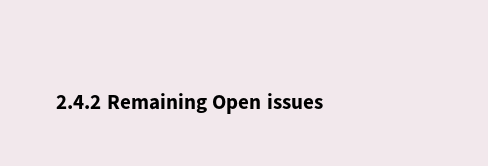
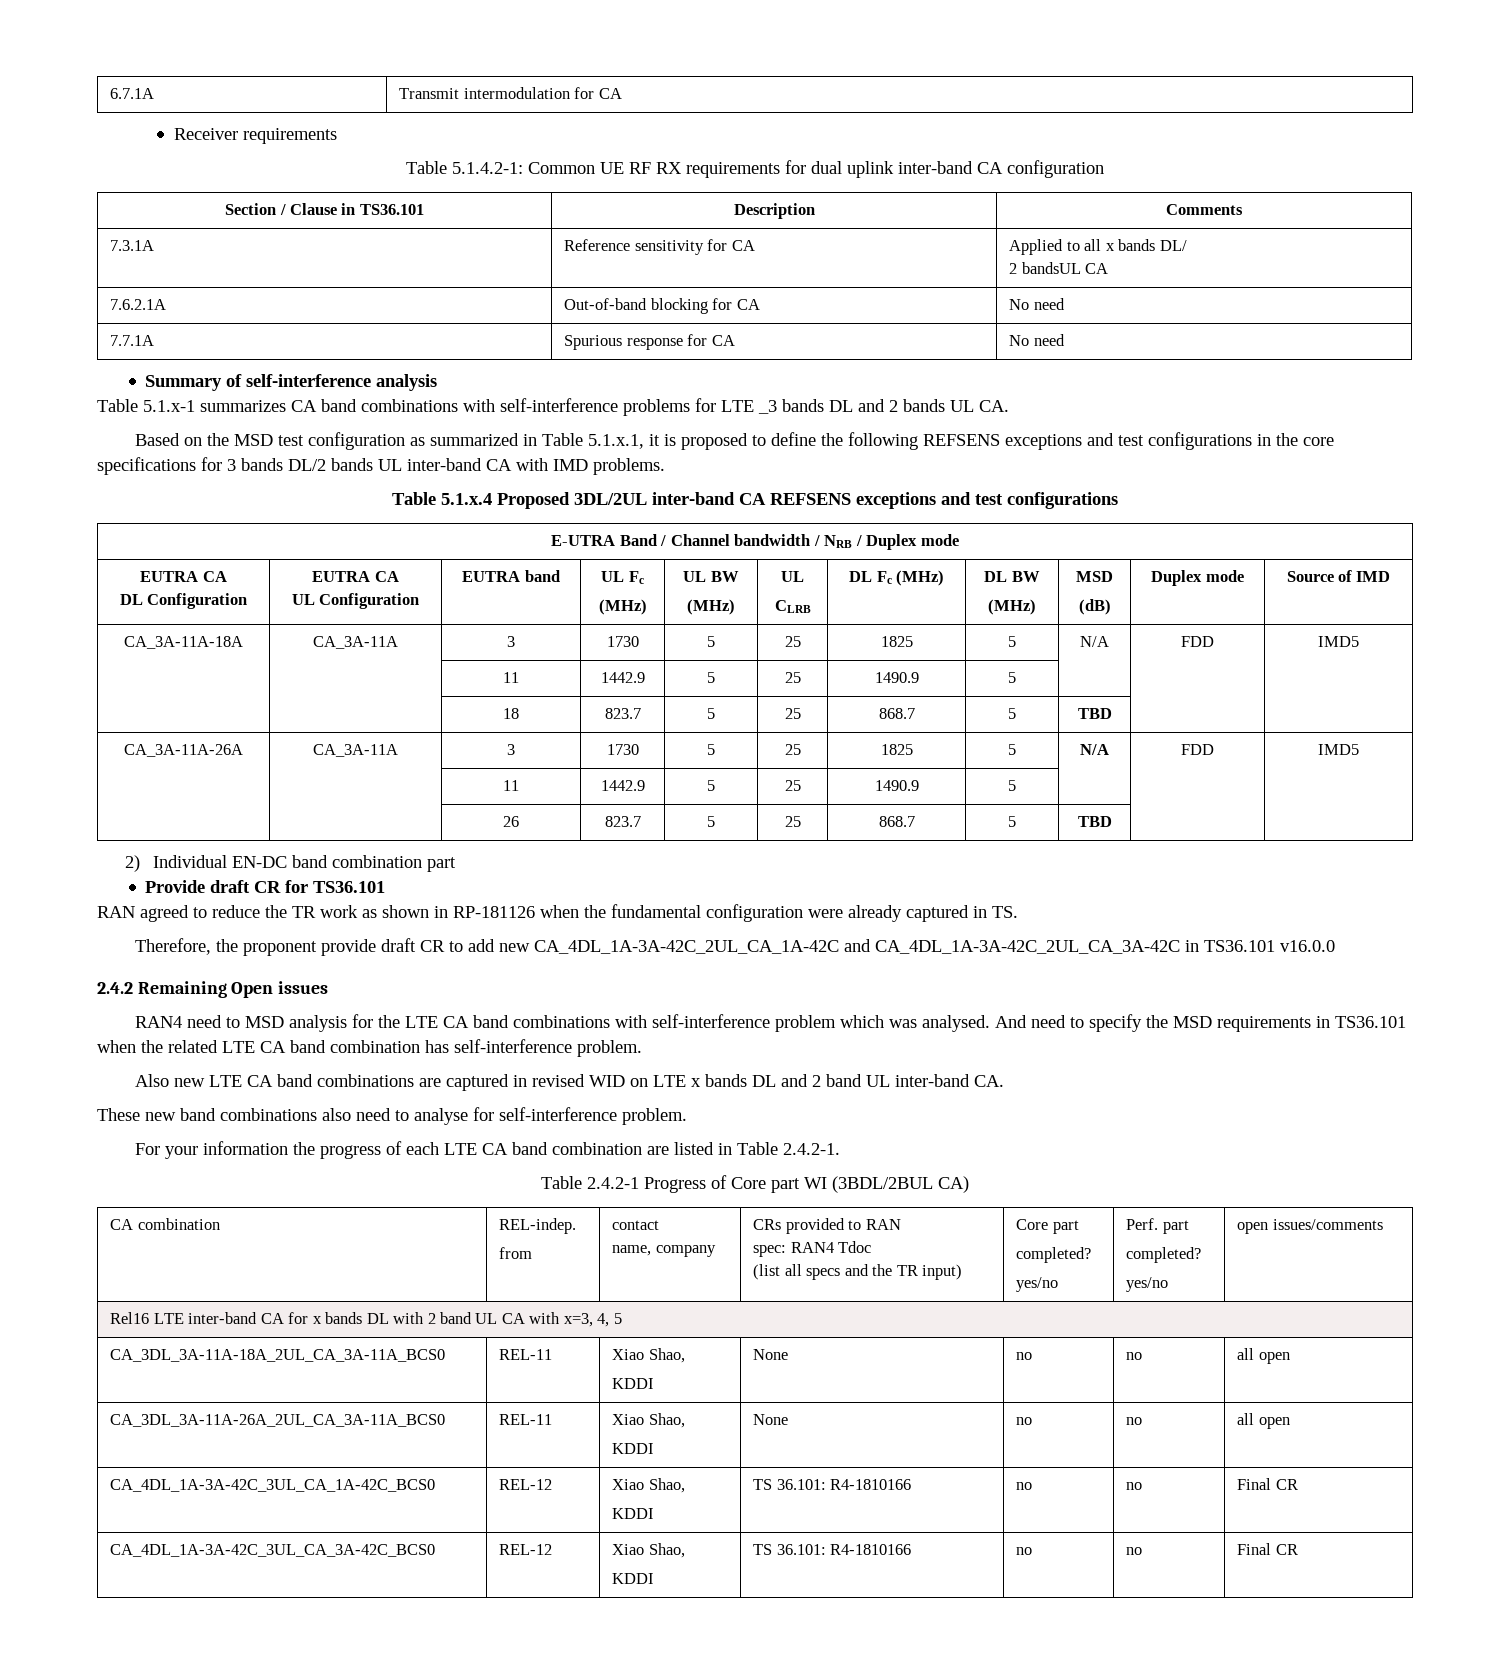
+ 6.7.1A | Transmit intermodulation for CA
+ Receiver requirements
+ Table 5.1.4.2-1: Common UE RF RX requirements for dual uplink inter-band CA configuration
+ Section / Clause in TS36.101 | Description | Comments
+ 7.3.1A | Reference sensitivity for CA | Applied to all x bands DL/
+ 2 bandsUL CA
+ 7.6.2.1A | Out-of-band blocking for CA | No need
+ 7.7.1A | Spurious response for CA | No need
+ Summary of self-interference analysis
+ Table 5.1.x-1 summarizes CA band combinations with self-interference problems for LTE _3 bands DL and 2 bands UL CA.
+ Based on the MSD test configuration as summarized in Table 5.1.x.1, it is proposed to define the following REFSENS exceptions and test configurations in the core specifications for 3 bands DL/2 bands UL inter-band CA with IMD problems.
+ Table 5.1.x.4 Proposed 3DL/2UL inter-band CA REFSENS exceptions and test configurations
+ E-UTRA Band / Channel bandwidth / NRB / Duplex mode
+ EUTRA CA
+ DL Configuration | EUTRA CA
+ UL Configuration | EUTRA band | UL Fc
+ (MHz) | UL BW
+ (MHz) | UL
+ CLRB | DL Fc (MHz) | DL BW
+ (MHz) | MSD
+ (dB) | Duplex mode | Source of IMD
+ CA_3A-11A-18A | CA_3A-11A | 3 | 1730 | 5 | 25 | 1825 | 5 | N/A | FDD | IMD5
+ | | 11 | 1442.9 | 5 | 25 | 1490.9 | 5 | | |
+ | | 18 | 823.7 | 5 | 25 | 868.7 | 5 | TBD | |
+ CA_3A-11A-26A | CA_3A-11A | 3 | 1730 | 5 | 25 | 1825 | 5 | N/A | FDD | IMD5
+ | | 11 | 1442.9 | 5 | 25 | 1490.9 | 5 | | |
+ | | 26 | 823.7 | 5 | 25 | 868.7 | 5 | TBD | |
+ 2) Individual EN-DC band combination part
+ Provide draft CR for TS36.101
+ RAN agreed to reduce the TR work as shown in RP-181126 when the fundamental configuration were already captured in TS.
+ Therefore, the proponent provide draft CR to add new CA_4DL_1A-3A-42C_2UL_CA_1A-42C and CA_4DL_1A-3A-42C_2UL_CA_3A-42C in TS36.101 v16.0.0
  2.4.2 Remaining Open issues
+ RAN4 need to MSD analysis for the LTE CA band combinations with self-interference problem which was analysed. And need to specify the MSD requirements in TS36.101 when the related LTE CA band combination has self-interference problem.
+ Also new LTE CA band combinations are captured in revised WID on LTE x bands DL and 2 band UL inter-band CA.
+ These new band combinations also need to analyse for self-interference problem.
+ For your information the progress of each LTE CA band combination are listed in Table 2.4.2-1.
+ Table 2.4.2-1 Progress of Core part WI (3BDL/2BUL CA)
+ CA combination | REL-indep.
+ from | contact
+ name, company | CRs provided to RAN
+ spec: RAN4 Tdoc
+ (list all specs and the TR input) | Core part
+ completed?
+ yes/no | Perf. part
+ completed?
+ yes/no | open issues/comments
+ Rel16 LTE inter-band CA for x bands DL with 2 band UL CA with x=3, 4, 5
+ CA_3DL_3A-11A-18A_2UL_CA_3A-11A_BCS0 | REL-11 | Xiao Shao,
+ KDDI | None | no | no | all open
+ CA_3DL_3A-11A-26A_2UL_CA_3A-11A_BCS0 | REL-11 | Xiao Shao,
+ KDDI | None | no | no | all open
+ CA_4DL_1A-3A-42C_3UL_CA_1A-42C_BCS0 | REL-12 | Xiao Shao,
+ KDDI | TS 36.101: R4-1810166 | no | no | Final CR
+ CA_4DL_1A-3A-42C_3UL_CA_3A-42C_BCS0 | REL-12 | Xiao Shao,
+ KDDI | TS 36.101: R4-1810166 | no | no | Final CR

